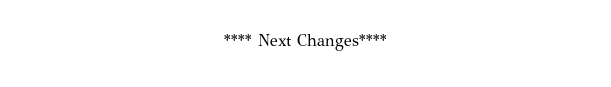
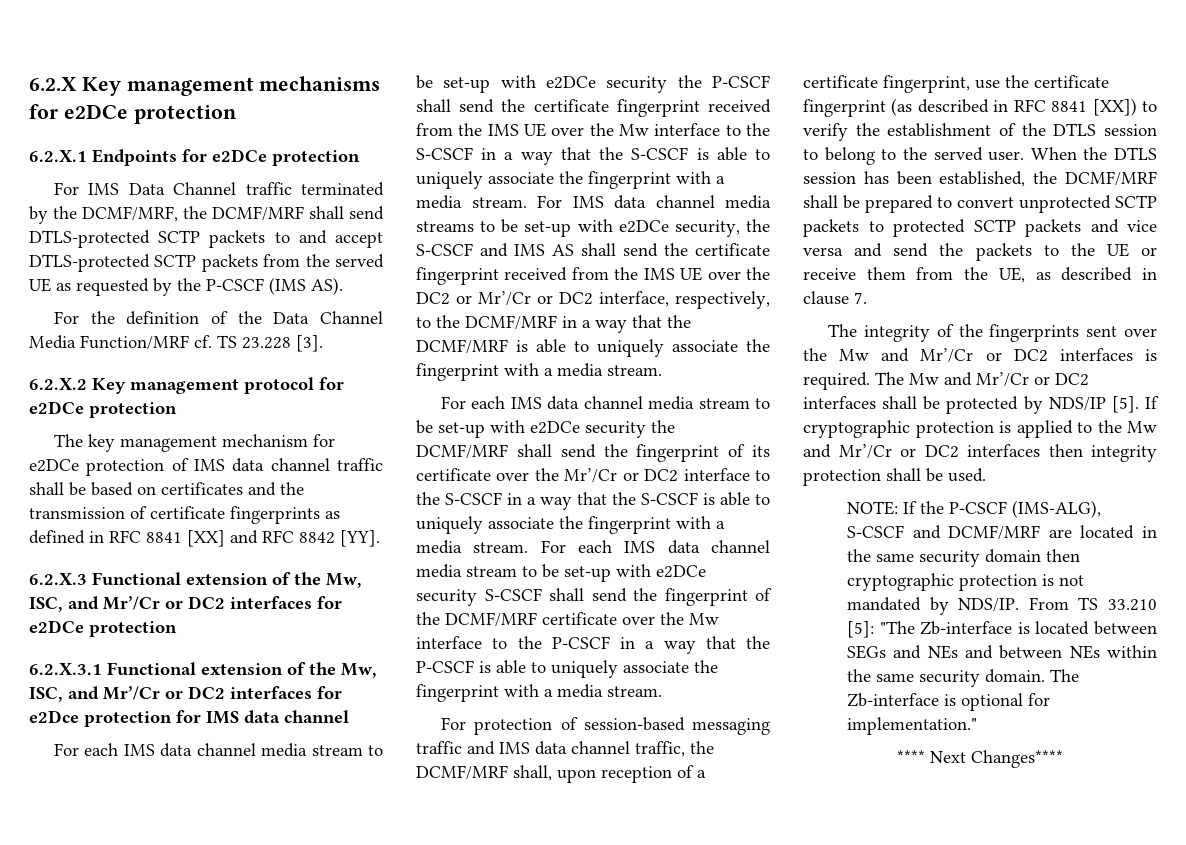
+ 6.2.X Key management mechanisms for e2DCe protection
+ 6.2.X.1 Endpoints for e2DCe protection
+ For IMS Data Channel traffic terminated by the DCMF/MRF, the DCMF/MRF shall send DTLS-protected SCTP packets to and accept DTLS-protected SCTP packets from the served UE as requested by the P-CSCF (IMS AS).
+ For the definition of the Data Channel Media Function/MRF cf. TS 23.228 [3].
+ 6.2.X.2 Key management protocol for e2DCe protection
+ The key management mechanism for e2DCe protection of IMS data channel traffic shall be based on certificates and the transmission of certificate fingerprints as defined in RFC 8841 [XX] and RFC 8842 [YY].
+ 6.2.X.3 Functional extension of the Mw, ISC, and Mr’/Cr or DC2 interfaces for e2DCe protection
+ 6.2.X.3.1 Functional extension of the Mw, ISC, and Mr’/Cr or DC2 interfaces for e2Dce protection for IMS data channel
+ For each IMS data channel media stream to be set-up with e2DCe security the P-CSCF shall send the certificate fingerprint received from the IMS UE over the Mw interface to the S-CSCF in a way that the S-CSCF is able to uniquely associate the fingerprint with a media stream. For IMS data channel media streams to be set-up with e2DCe security, the S-CSCF and IMS AS shall send the certificate fingerprint received from the IMS UE over the DC2 or Mr’/Cr or DC2 interface, respectively, to the DCMF/MRF in a way that the DCMF/MRF is able to uniquely associate the fingerprint with a media stream.
+ For each IMS data channel media stream to be set-up with e2DCe security the DCMF/MRF shall send the fingerprint of its certificate over the Mr’/Cr or DC2 interface to the S-CSCF in a way that the S-CSCF is able to uniquely associate the fingerprint with a media stream. For each IMS data channel media stream to be set-up with e2DCe security S-CSCF shall send the fingerprint of the DCMF/MRF certificate over the Mw interface to the P-CSCF in a way that the P-CSCF is able to uniquely associate the fingerprint with a media stream.
+ For protection of session-based messaging traffic and IMS data channel traffic, the DCMF/MRF shall, upon reception of a certificate fingerprint, use the certificate fingerprint (as described in RFC 8841 [XX]) to verify the establishment of the DTLS session to belong to the served user. When the DTLS session has been established, the DCMF/MRF shall be prepared to convert unprotected SCTP packets to protected SCTP packets and vice versa and send the packets to the UE or receive them from the UE, as described in clause 7.
+ The integrity of the fingerprints sent over the Mw and Mr’/Cr or DC2 interfaces is required. The Mw and Mr’/Cr or DC2 interfaces shall be protected by NDS/IP [5]. If cryptographic protection is applied to the Mw and Mr’/Cr or DC2 interfaces then integrity protection shall be used.
+ NOTE: If the P-CSCF (IMS-ALG), S-CSCF and DCMF/MRF are located in the same security domain then cryptographic protection is not mandated by NDS/IP. From TS 33.210 [5]: "The Zb-interface is located between SEGs and NEs and between NEs within the same security domain. The Zb-interface is optional for implementation."

